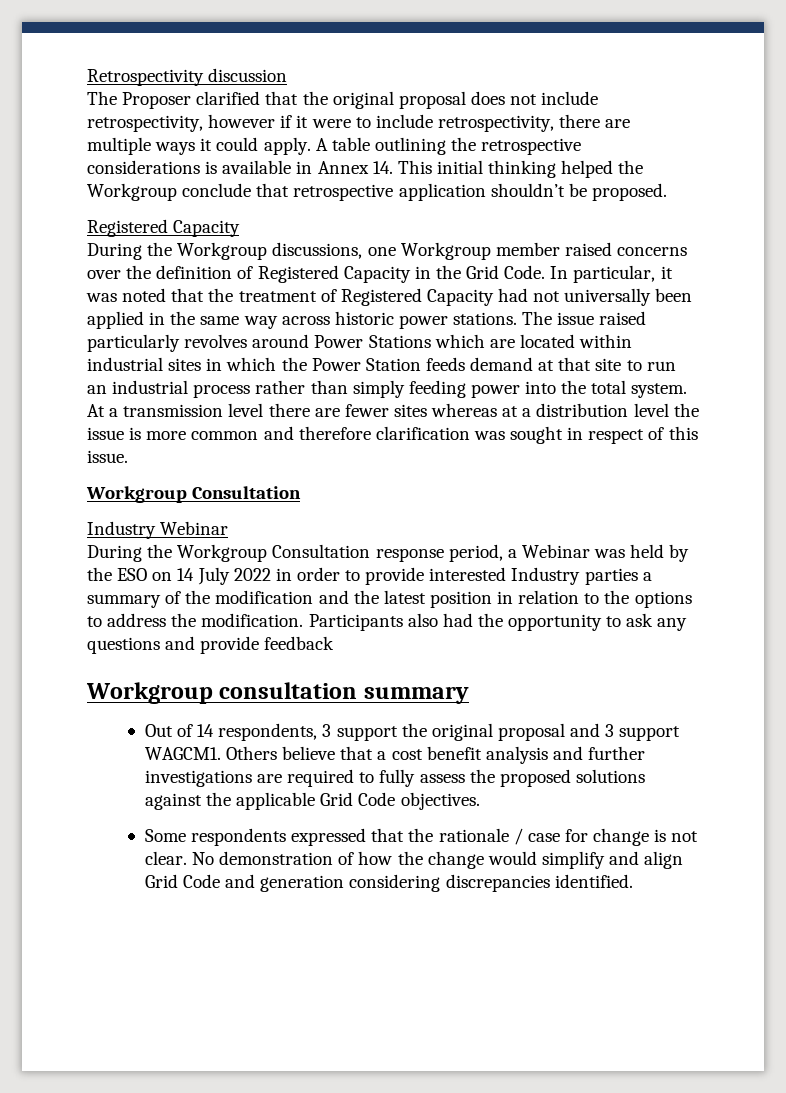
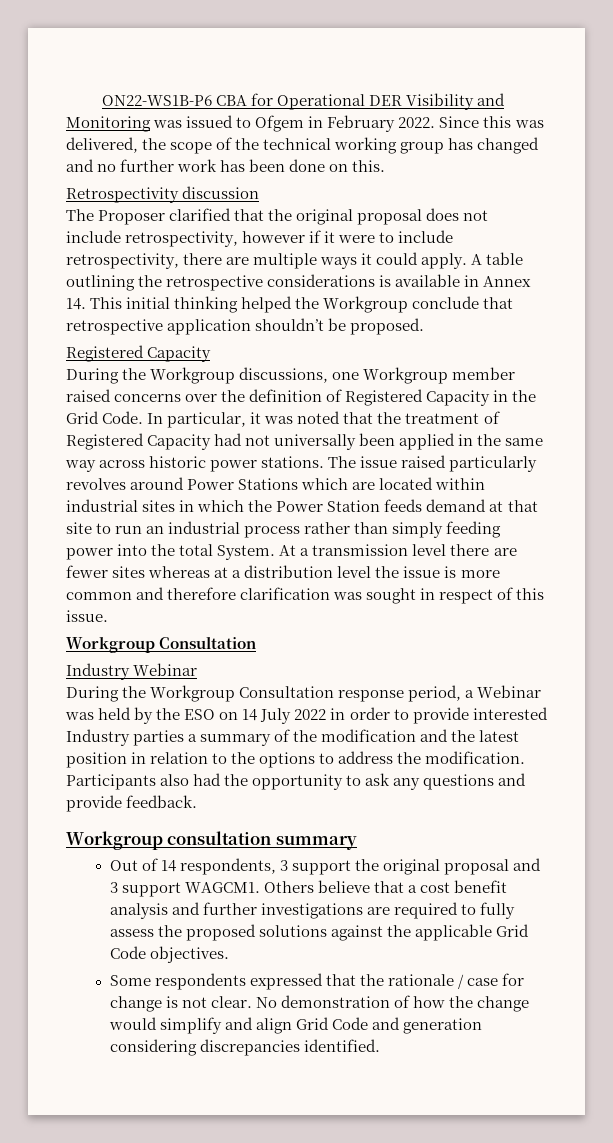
+ ON22-WS1B-P6 CBA for Operational DER Visibility and Monitoring was issued to Ofgem in February 2022. Since this was delivered, the scope of the technical working group has changed and no further work has been done on this.
- The issue raised particularly revolves around Power Stations which are located within industrial sites in which the Power Station feeds demand at that site to run an industrial process rather than simply feeding power into the total system.
+ The issue raised particularly revolves around Power Stations which are located within industrial sites in which the Power Station feeds demand at that site to run an industrial process rather than simply feeding power into the total System.
- Participants also had the opportunity to ask any questions and provide feedback
+ Participants also had the opportunity to ask any questions and provide feedback.

